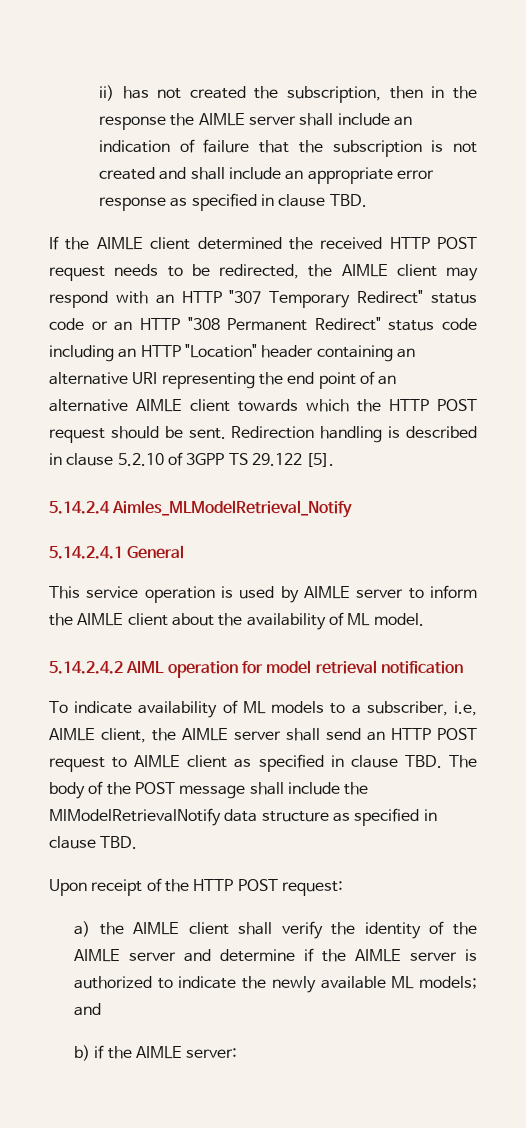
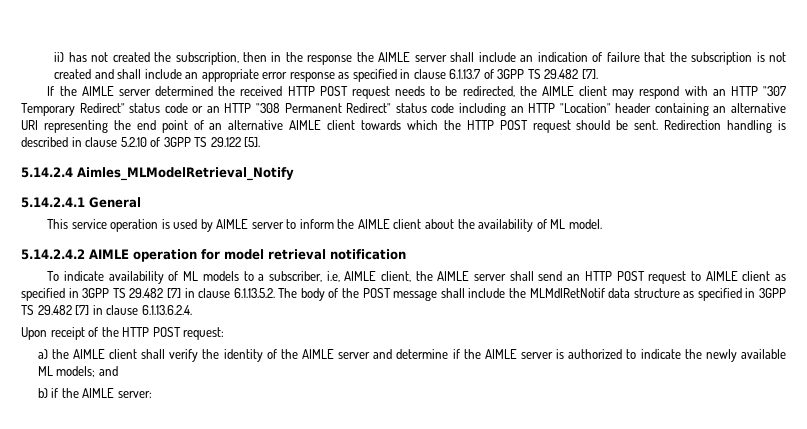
- ii) has not created the subscription, then in the response the AIMLE server shall include an indication of failure that the subscription is not created and shall include an appropriate error response as specified in clause TBD.
+ ii) has not created the subscription, then in the response the AIMLE server shall include an indication of failure that the subscription is not created and shall include an appropriate error response as specified in clause 6.1.13.7 of 3GPP TS 29.482 [7].
- If the AIMLE client determined the received HTTP POST request needs to be redirected, the AIMLE client may respond with an HTTP "307 Temporary Redirect" status code or an HTTP "308 Permanent Redirect" status code including an HTTP "Location" header containing an alternative URI representing the end point of an alternative AIMLE client towards which the HTTP POST request should be sent.
+ If the AIMLE server determined the received HTTP POST request needs to be redirected, the AIMLE client may respond with an HTTP "307 Temporary Redirect" status code or an HTTP "308 Permanent Redirect" status code including an HTTP "Location" header containing an alternative URI representing the end point of an alternative AIMLE client towards which the HTTP POST request should be sent.
- 5.14.2.4.2 AIML operation for model retrieval notification
+ 5.14.2.4.2 AIMLE operation for model retrieval notification
- To indicate availability of ML models to a subscriber, i.e, AIMLE client, the AIMLE server shall send an HTTP POST request to AIMLE client as specified in clause TBD. The body of the POST message shall include the MlModelRetrievalNotify data structure as specified in clause TBD.
+ To indicate availability of ML models to a subscriber, i.e, AIMLE client, the AIMLE server shall send an HTTP POST request to AIMLE client as specified in 3GPP TS 29.482 [7] in clause 6.1.13.5.2. The body of the POST message shall include the MLMdlRetNotif data structure as specified in 3GPP TS 29.482 [7] in clause 6.1.13.6.2.4.

